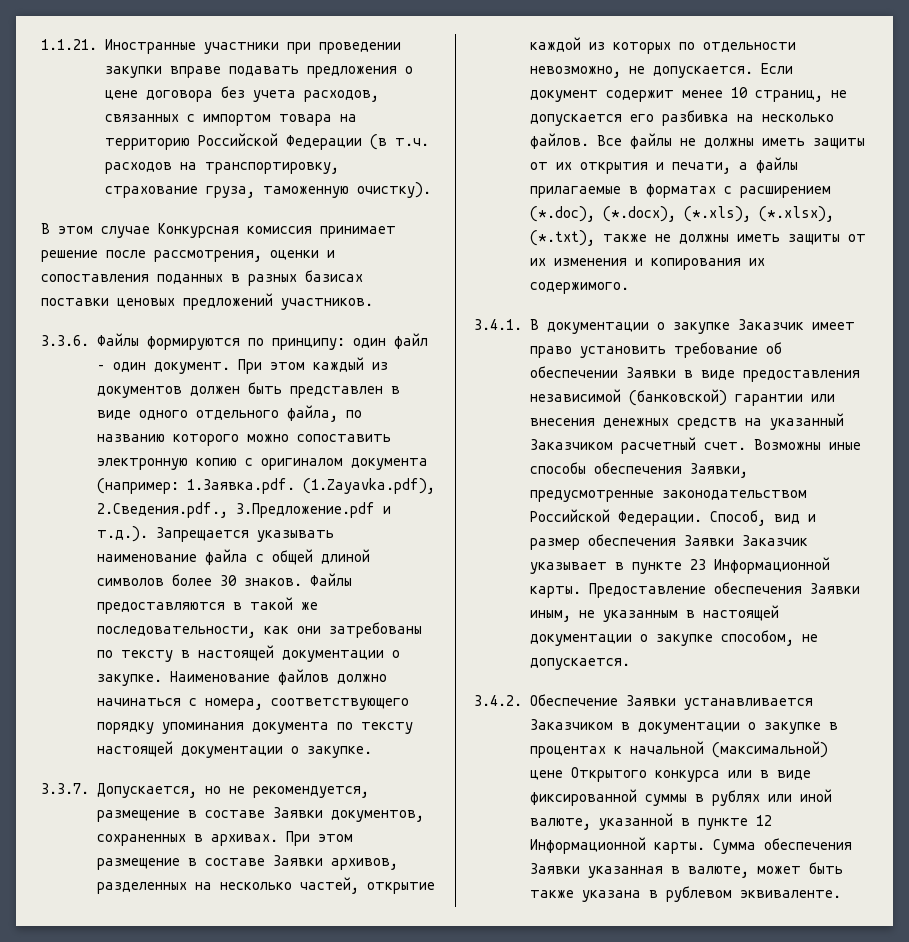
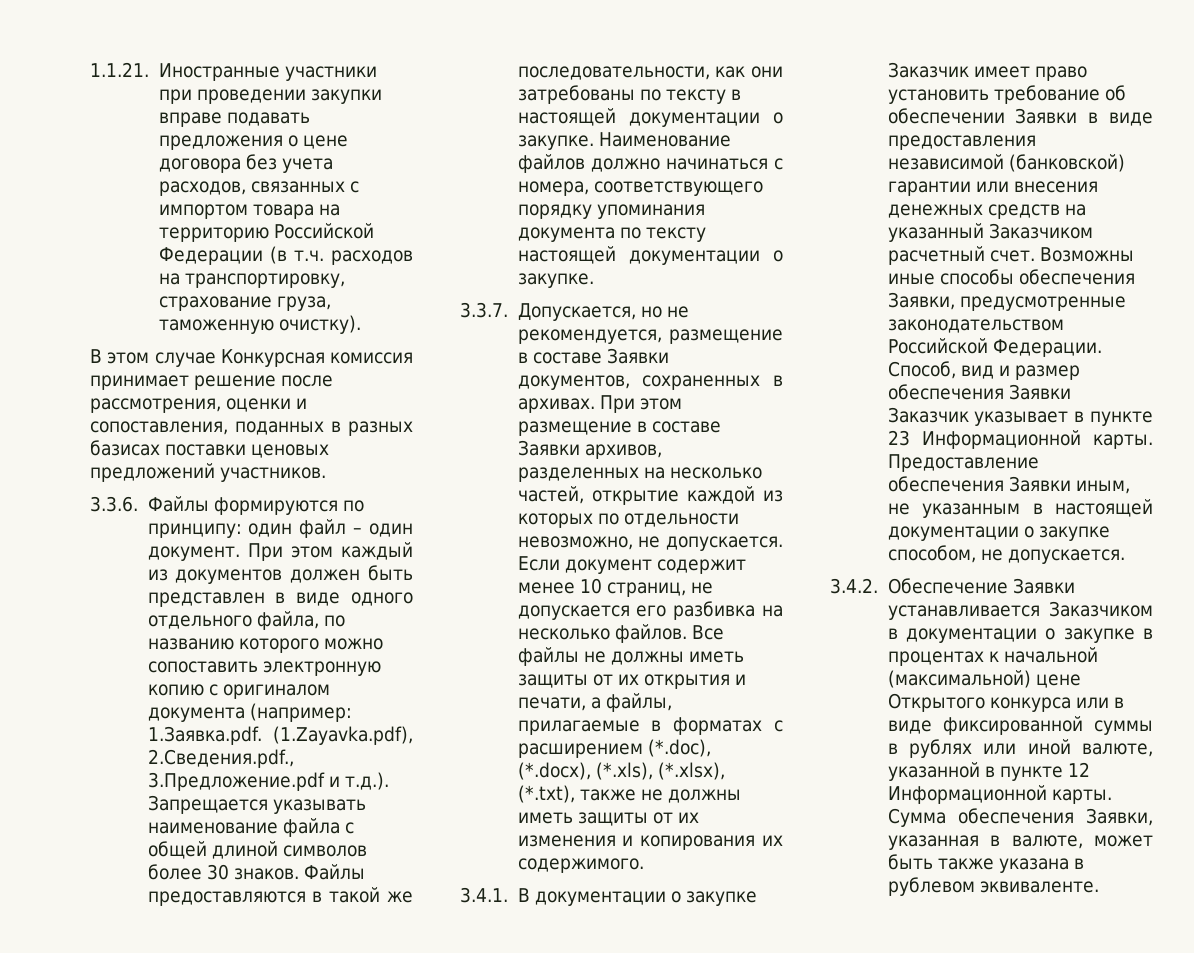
- В этом случае Конкурсная комиссия принимает решение после рассмотрения, оценки и сопоставления поданных в разных базисах поставки ценовых предложений участников.
+ В этом случае Конкурсная комиссия принимает решение после рассмотрения, оценки и сопоставления, поданных в разных базисах поставки ценовых предложений участников.
- Все файлы не должны иметь защиты от их открытия и печати, а файлы прилагаемые в форматах с расширением (*.doc), (*.docx), (*.xls), (*.xlsx), (*.txt), также не должны иметь защиты от их изменения и копирования их содержимого.
+ Все файлы не должны иметь защиты от их открытия и печати, а файлы, прилагаемые в форматах с расширением (*.doc), (*.docx), (*.xls), (*.xlsx), (*.txt), также не должны иметь защиты от их изменения и копирования их содержимого.
- Сумма обеспечения Заявки указанная в валюте, может быть также указана в рублевом эквиваленте.
+ Сумма обеспечения Заявки, указанная в валюте, может быть также указана в рублевом эквиваленте.

